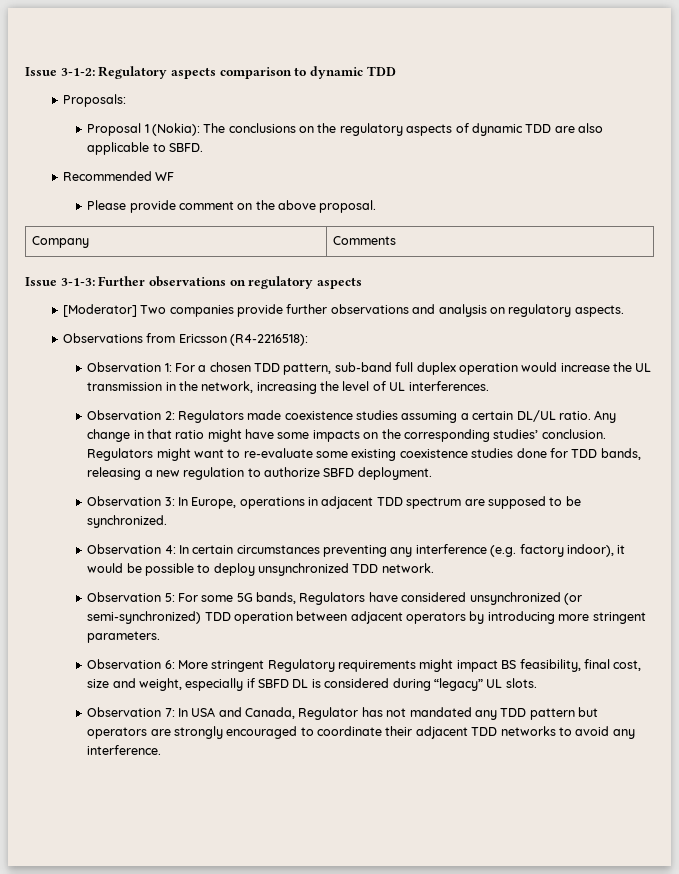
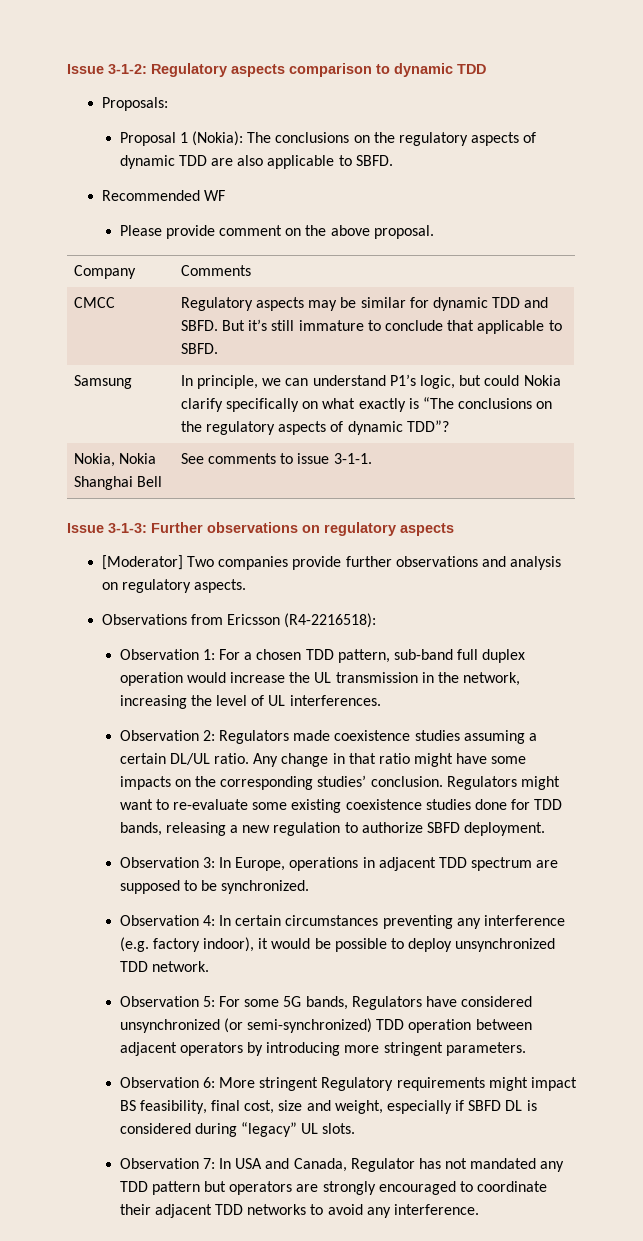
+ CMCC | Regulatory aspects may be similar for dynamic TDD and SBFD. But it’s still immature to conclude that applicable to SBFD.
+ Samsung | In principle, we can understand P1’s logic, but could Nokia clarify specifically on what exactly is “The conclusions on the regulatory aspects of dynamic TDD”?
+ Nokia, Nokia Shanghai Bell | See comments to issue 3-1-1.

